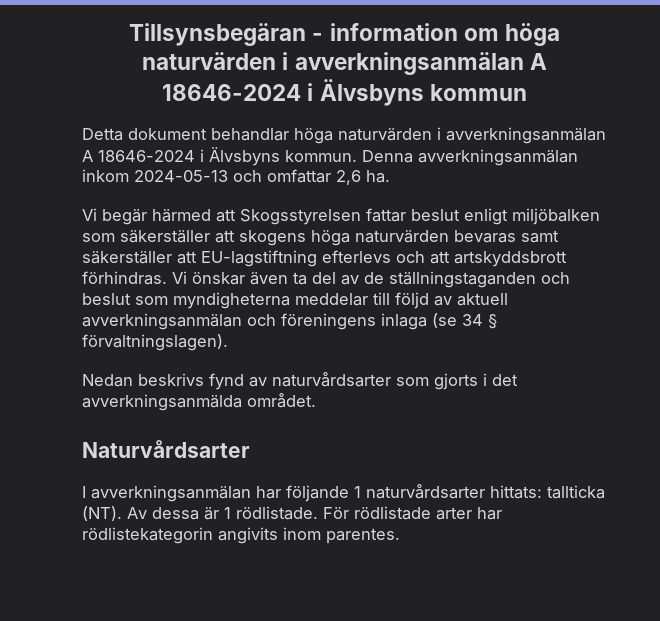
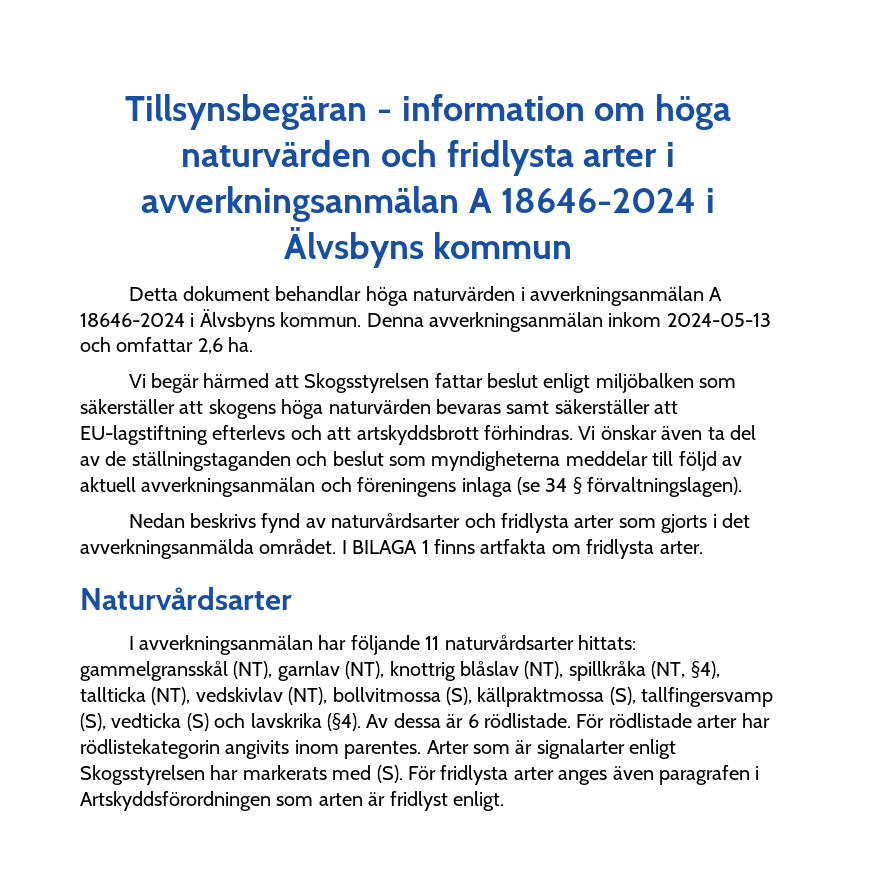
- Tillsynsbegäran - information om höga naturvärden i avverkningsanmälan A 18646-2024 i Älvsbyns kommun
+ Tillsynsbegäran - information om höga naturvärden och fridlysta arter i avverkningsanmälan A 18646-2024 i Älvsbyns kommun
- Nedan beskrivs fynd av naturvårdsarter som gjorts i det avverkningsanmälda området.
+ Nedan beskrivs fynd av naturvårdsarter och fridlysta arter som gjorts i det avverkningsanmälda området. I BILAGA 1 finns artfakta om fridlysta arter.
- I avverkningsanmälan har följande 1 naturvårdsarter hittats: tallticka (NT). Av dessa är 1 rödlistade.
+ I avverkningsanmälan har följande 11 naturvårdsarter hittats: gammelgransskål (NT), garnlav (NT), knottrig blåslav (NT), spillkråka (NT, §4), tallticka (NT), vedskivlav (NT), bollvitmossa (S), källpraktmossa (S), tallfingersvamp (S), vedticka (S) och lavskrika (§4). Av dessa är 6 rödlistade.
+ Arter som är signalarter enligt Skogsstyrelsen har markerats med (S). För fridlysta arter anges även paragrafen i Artskyddsförordningen som arten är fridlyst enligt.

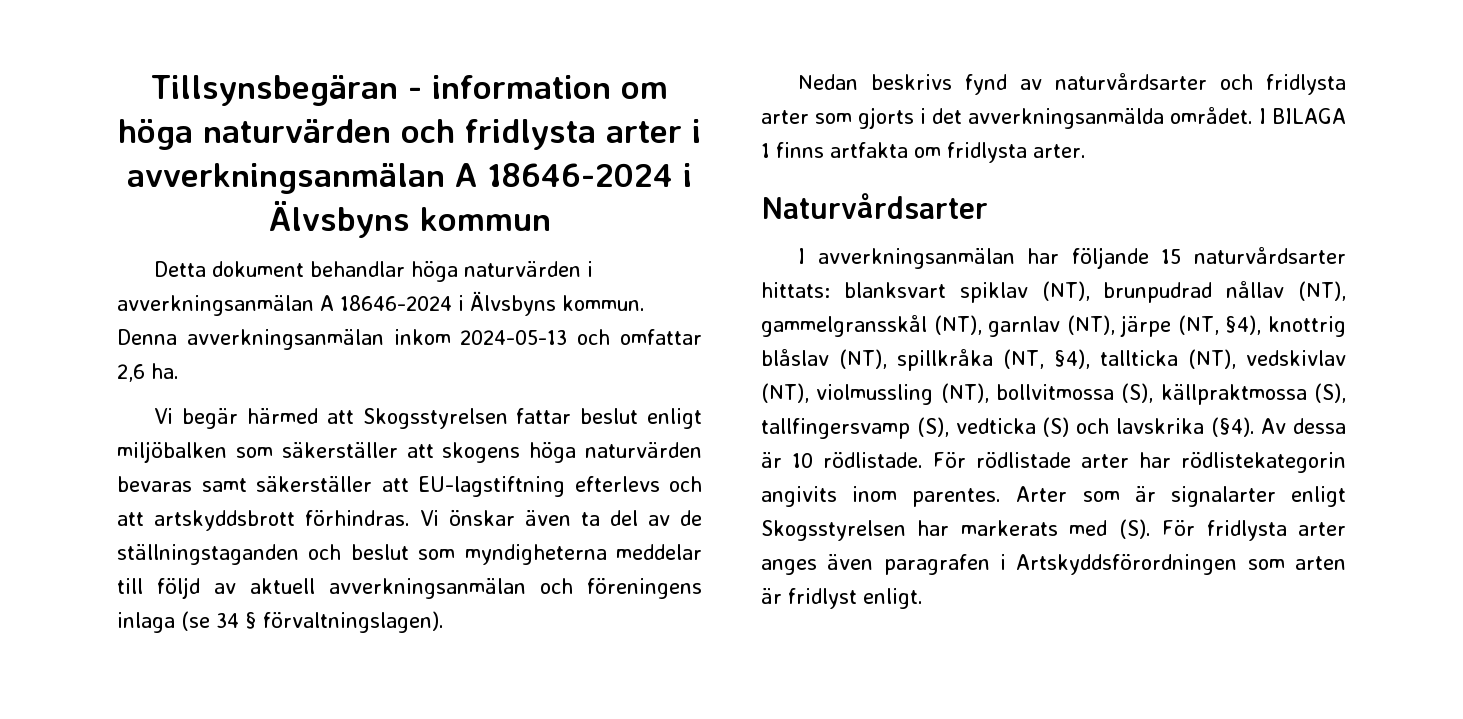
- I avverkningsanmälan har följande 11 naturvårdsarter hittats: gammelgransskål (NT), garnlav (NT), knottrig blåslav (NT), spillkråka (NT, §4), tallticka (NT), vedskivlav (NT), bollvitmossa (S), källpraktmossa (S), tallfingersvamp (S), vedticka (S) och lavskrika (§4).
+ I avverkningsanmälan har följande 15 naturvårdsarter hittats: blanksvart spiklav (NT), brunpudrad nållav (NT), gammelgransskål (NT), garnlav (NT), järpe (NT, §4), knottrig blåslav (NT), spillkråka (NT, §4), tallticka (NT), vedskivlav (NT), violmussling (NT), bollvitmossa (S), källpraktmossa (S), tallfingersvamp (S), vedticka (S) och lavskrika (§4).
- Av dessa är 6 rödlistade.
+ Av dessa är 10 rödlistade.

